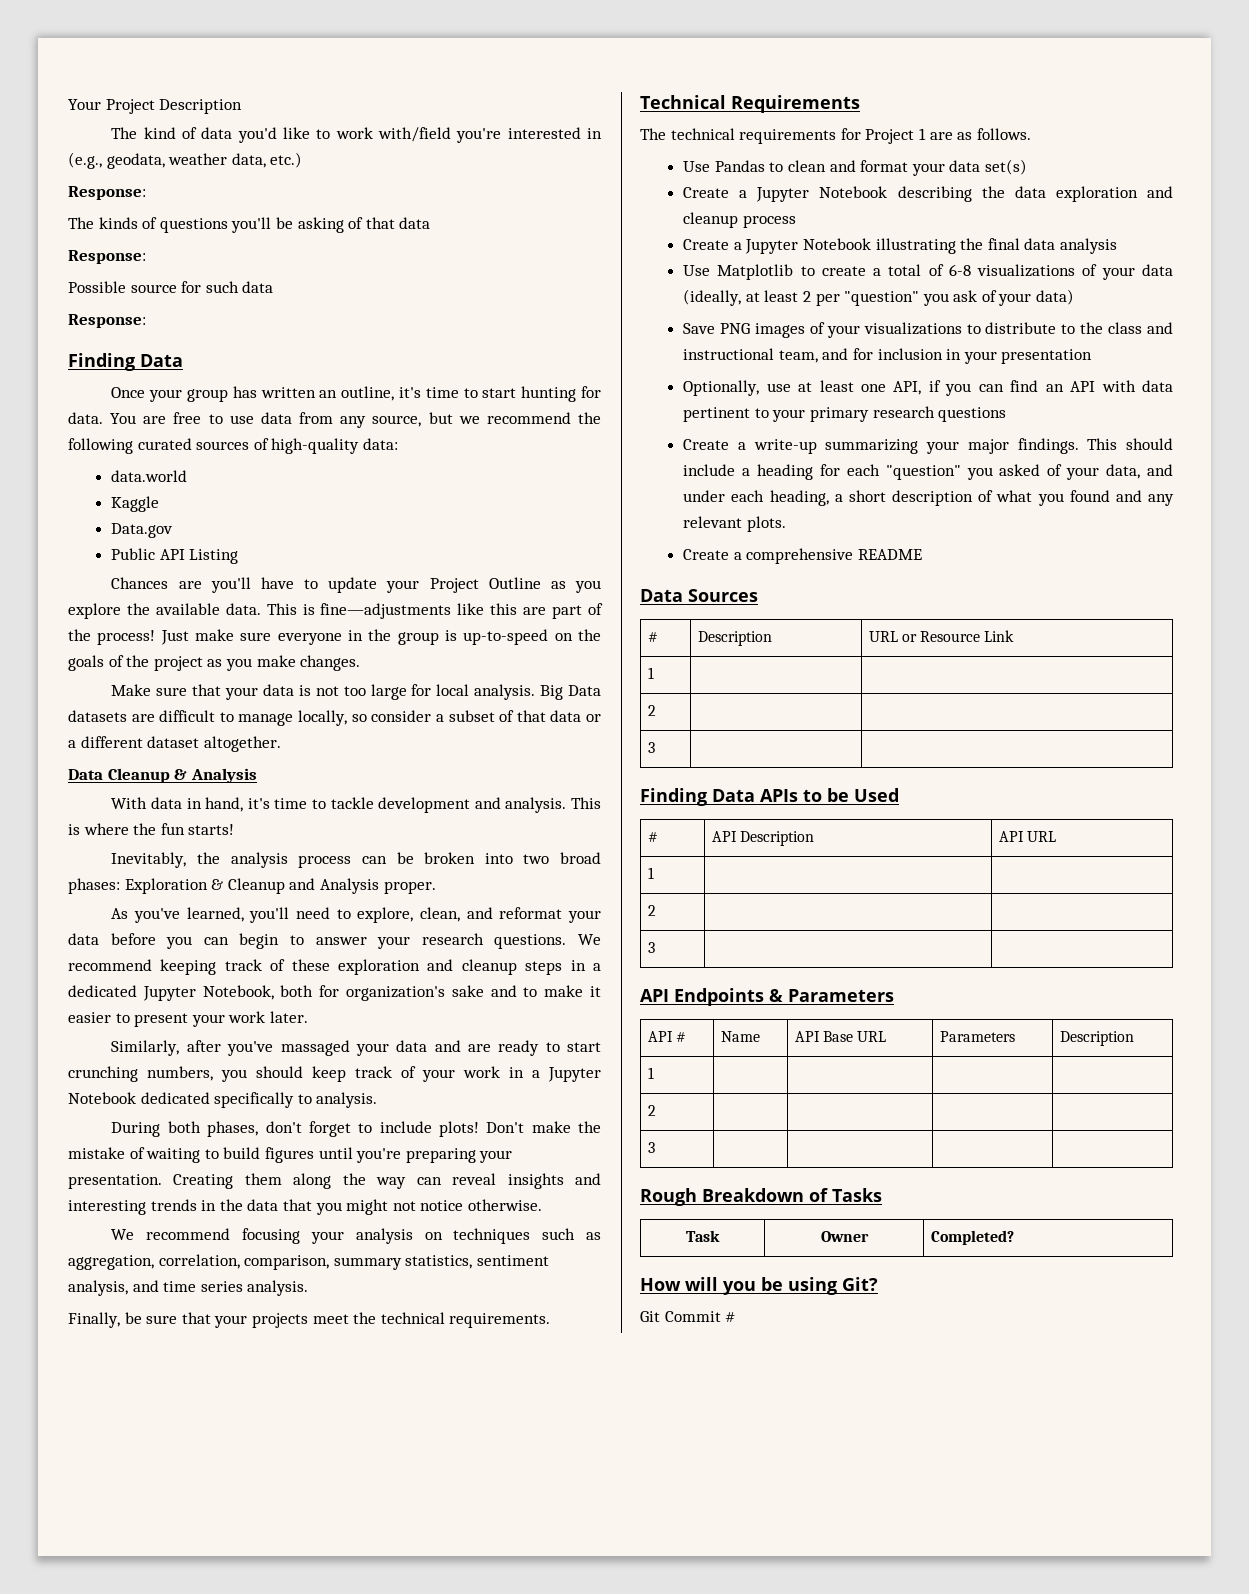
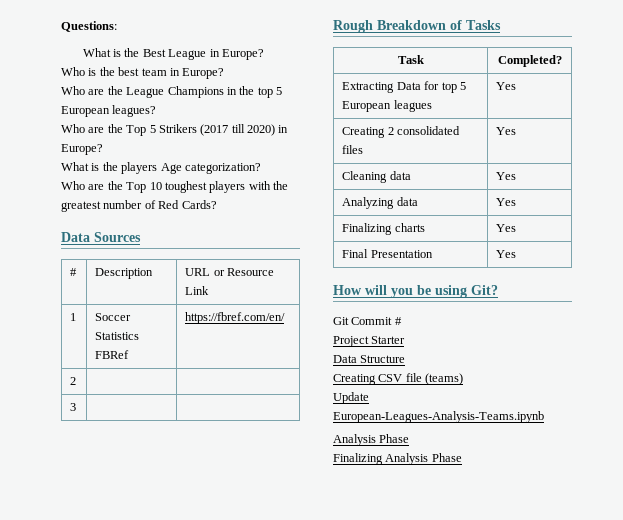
- Your Project Description
- The kind of data you'd like to work with/field you're interested in (e.g., geodata, weather data, etc.)
- Response:
- The kinds of questions you'll be asking of that data
- Response:
- Possible source for such data
- Response:
- Finding Data
- Once your group has written an outline, it's time to start hunting for data. You are free to use data from any source, but we recommend the following curated sources of high-quality data:
- data.world
- Kaggle
- Data.gov
- Public API Listing
- Chances are you'll have to update your Project Outline as you explore the available data. This is fine—adjustments like this are part of the process! Just make sure everyone in the group is up-to-speed on the goals of the project as you make changes.
- Make sure that your data is not too large for local analysis. Big Data datasets are difficult to manage locally, so consider a subset of that data or a different dataset altogether.
- Data Cleanup & Analysis
- With data in hand, it's time to tackle development and analysis. This is where the fun starts!
- Inevitably, the analysis process can be broken into two broad phases: Exploration & Cleanup and Analysis proper.
- As you've learned, you'll need to explore, clean, and reformat your data before you can begin to answer your research questions. We recommend keeping track of these exploration and cleanup steps in a dedicated Jupyter Notebook, both for organization's sake and to make it easier to present your work later.
- Similarly, after you've massaged your data and are ready to start crunching numbers, you should keep track of your work in a Jupyter Notebook dedicated specifically to analysis.
- During both phases, don't forget to include plots! Don't make the mistake of waiting to build figures until you're preparing your presentation. Creating them along the way can reveal insights and interesting trends in the data that you might not notice otherwise.
- We recommend focusing your analysis on techniques such as aggregation, correlation, comparison, summary statistics, sentiment analysis, and time series analysis.
- Finally, be sure that your projects meet the technical requirements.
- Technical Requirements
- The technical requirements for Project 1 are as follows.
- Use Pandas to clean and format your data set(s)
- Create a Jupyter Notebook describing the data exploration and cleanup process
- Create a Jupyter Notebook illustrating the final data analysis
- Use Matplotlib to create a total of 6-8 visualizations of your data (ideally, at least 2 per "question" you ask of your data)
- Save PNG images of your visualizations to distribute to the class and instructional team, and for inclusion in your presentation
- Optionally, use at least one API, if you can find an API with data pertinent to your primary research questions
- Create a write-up summarizing your major findings. This should include a heading for each "question" you asked of your data, and under each heading, a short description of what you found and any relevant plots.
- Create a comprehensive README
+ Questions:
+ What is the Best League in Europe?
+ Who is the best team in Europe?
+ Who are the League Champions in the top 5 European leagues?
+ Who are the Top 5 Strikers (2017 till 2020) in Europe?
+ What is the players Age categorization?
+ Who are the Top 10 toughest players with the greatest number of Red Cards?
  # | Description | URL or Resource Link
- 1 | |
+ 1 | Soccer Statistics FBRef | https://fbref.com/en/
  2 | |
  3 | |
- Finding Data APIs to be Used
- # | API Description | API URL
- 1 | |
- 2 | |
- 3 | |
- API Endpoints & Parameters
- API # | Name | API Base URL | Parameters | Description
- 1 | | | |
- 2 | | | |
- 3 | | | |
- Task | Owner | Completed?
+ Task | Completed?
+ Extracting Data for top 5 European leagues | Yes
+ Creating 2 consolidated files | Yes
+ Cleaning data | Yes
+ Analyzing data | Yes
+ Finalizing charts | Yes
+ Final Presentation | Yes
+ Project Starter
+ Data Structure
+ Creating CSV file (teams)
+ Update European-Leagues-Analysis-Teams.ipynb
+ Analysis Phase
+ Finalizing Analysis Phase

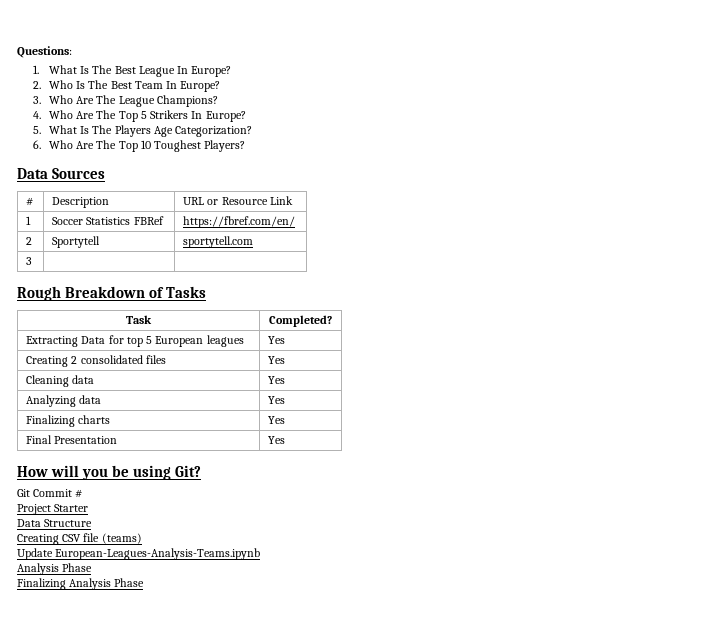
- What is the Best League in Europe?
- Who is the best team in Europe?
- Who are the League Champions in the top 5 European leagues?
- Who are the Top 5 Strikers (2017 till 2020) in Europe?
- What is the players Age categorization?
- Who are the Top 10 toughest players with the greatest number of Red Cards?
+ 1. What Is The Best League In Europe?
+ 2. Who Is The Best Team In Europe?
+ 3. Who Are The League Champions?
+ 4. Who Are The Top 5 Strikers In Europe?
+ 5. What Is The Players Age Categorization?
+ 6. Who Are The Top 10 Toughest Players?
- 2 | |
+ 2 | Sportytell | sportytell.com

